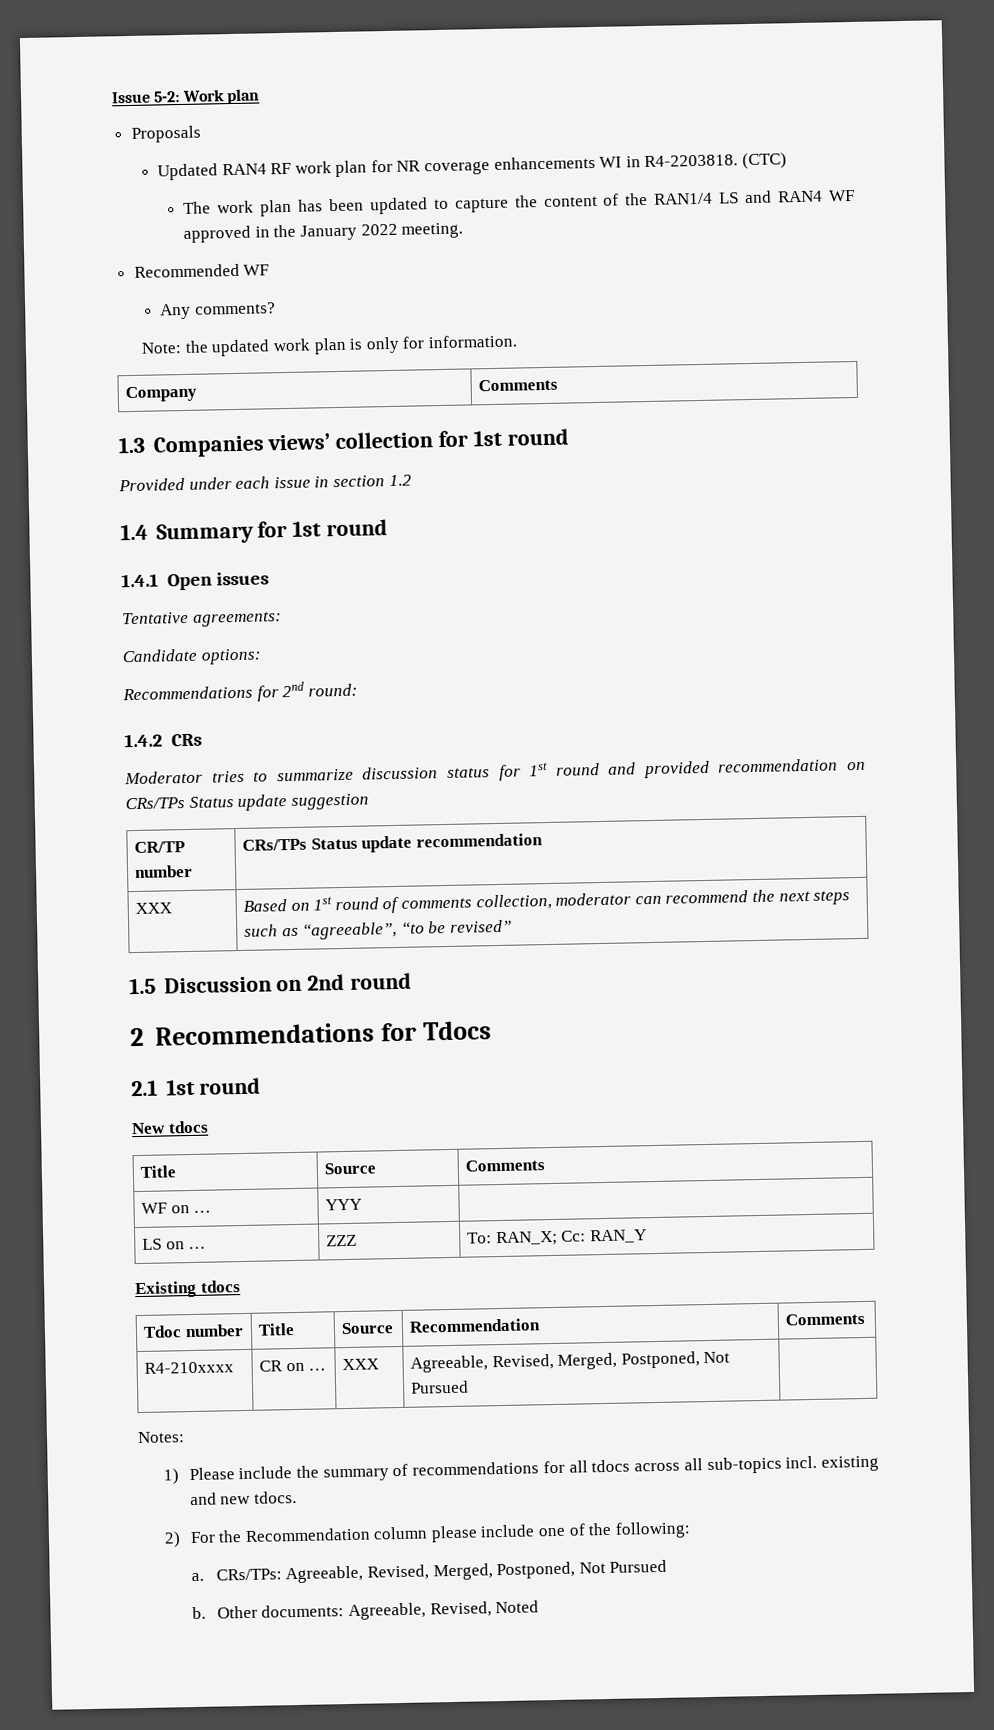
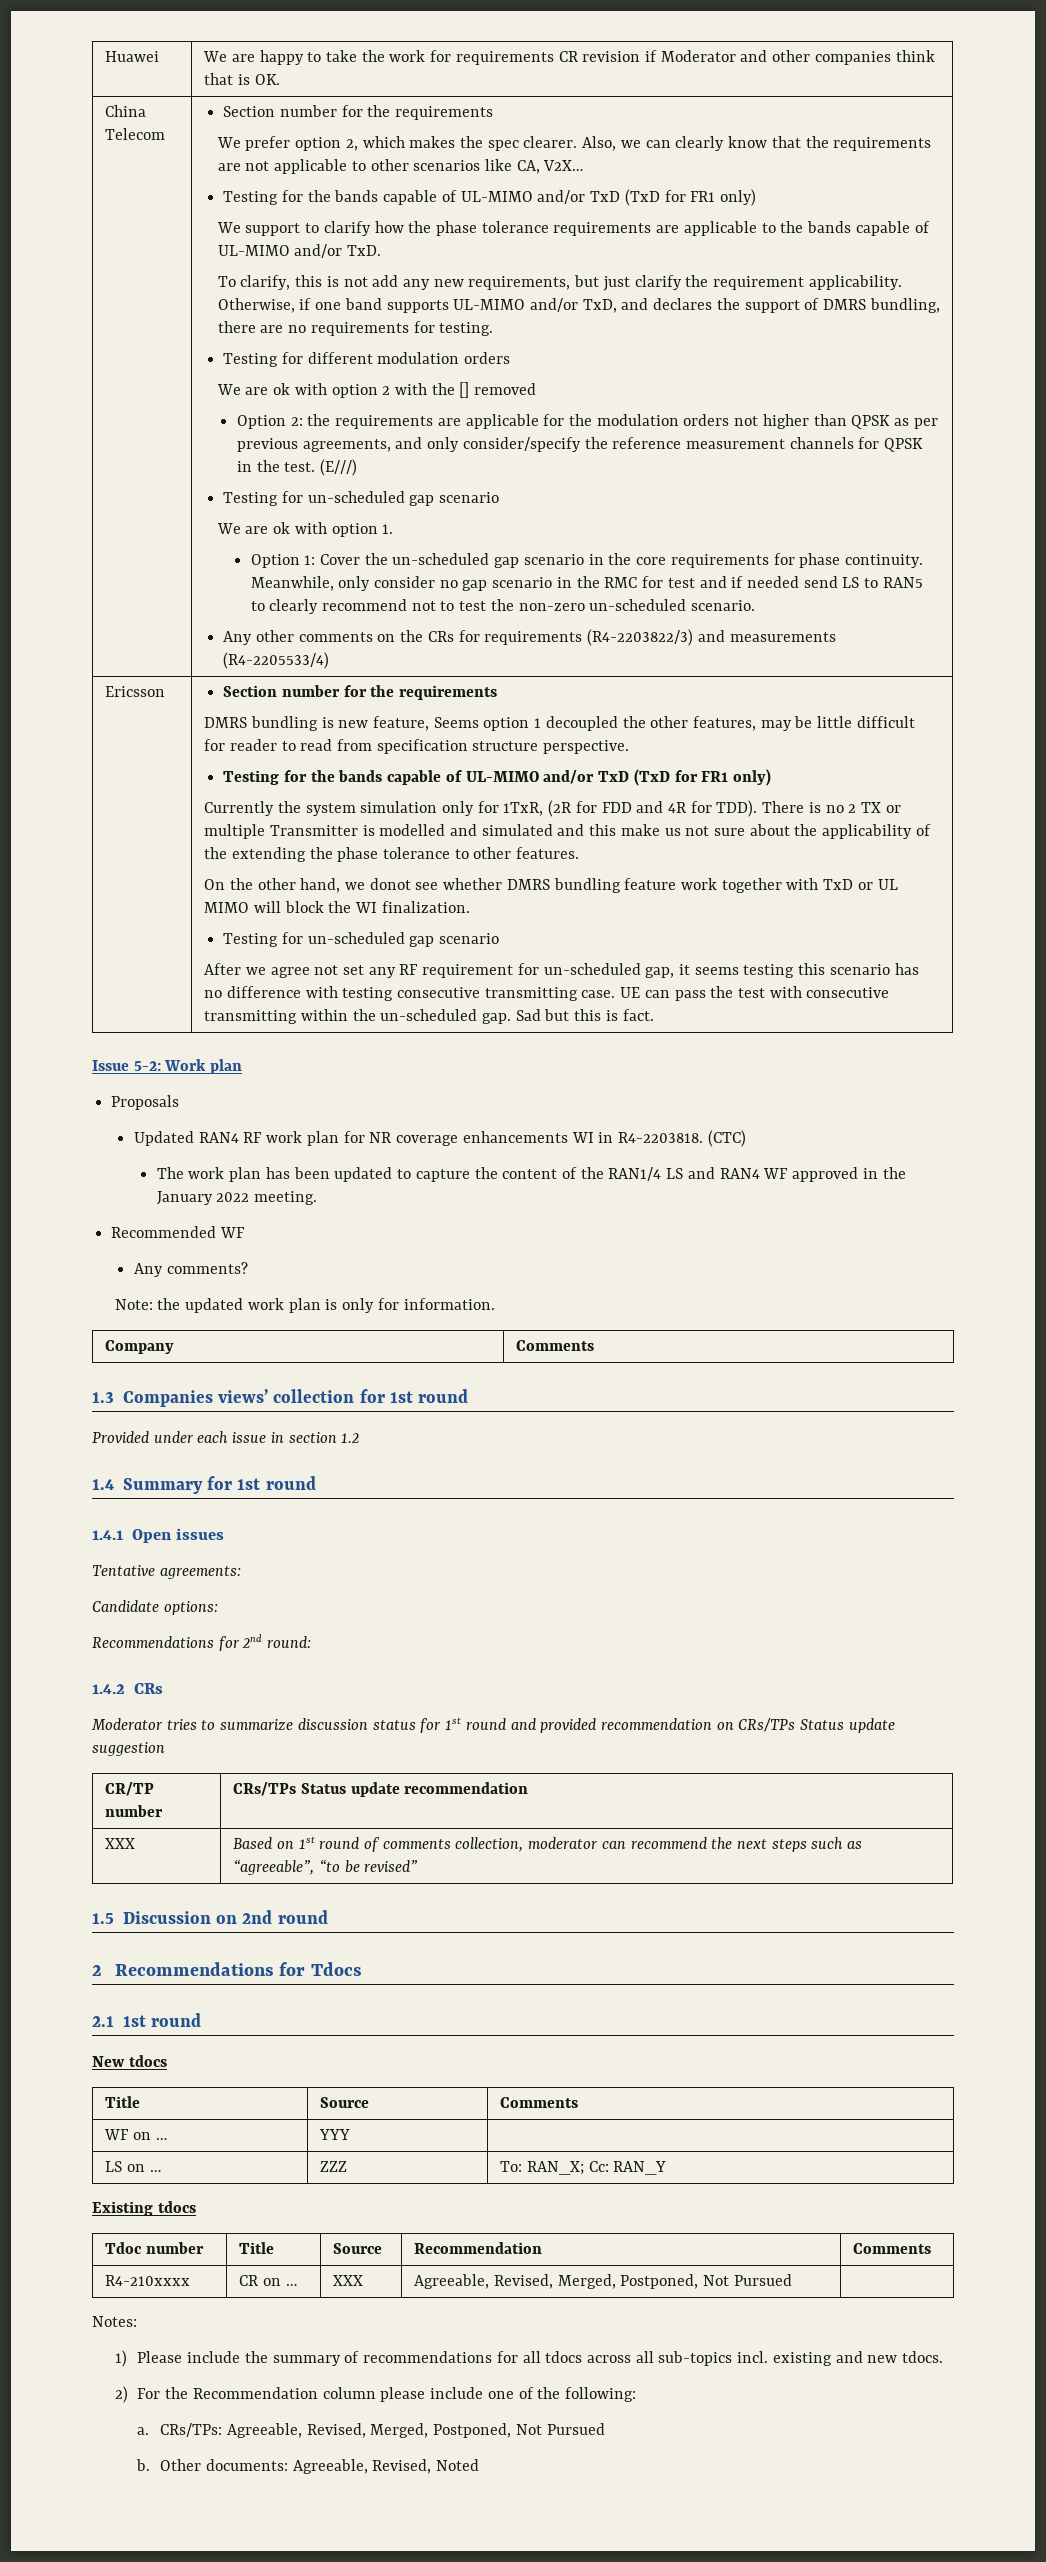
+ Huawei | We are happy to take the work for requirements CR revision if Moderator and other companies think that is OK.
+ China Telecom | Section number for the requirements
+ We prefer option 2, which makes the spec clearer. Also, we can clearly know that the requirements are not applicable to other scenarios like CA, V2X…
+ Testing for the bands capable of UL-MIMO and/or TxD (TxD for FR1 only)
+ We support to clarify how the phase tolerance requirements are applicable to the bands capable of UL-MIMO and/or TxD.
+ To clarify, this is not add any new requirements, but just clarify the requirement applicability. Otherwise, if one band supports UL-MIMO and/or TxD, and declares the support of DMRS bundling, there are no requirements for testing.
+ Testing for different modulation orders
+ We are ok with option 2 with the [] removed
+ Option 2: the requirements are applicable for the modulation orders not higher than QPSK as per previous agreements, and only consider/specify the reference measurement channels for QPSK in the test. (E///)
+ Testing for un-scheduled gap scenario
+ We are ok with option 1.
+ Option 1: Cover the un-scheduled gap scenario in the core requirements for phase continuity. Meanwhile, only consider no gap scenario in the RMC for test and if needed send LS to RAN5 to clearly recommend not to test the non-zero un-scheduled scenario.
+ Any other comments on the CRs for requirements (R4-2203822/3) and measurements (R4-2205533/4)
+ Ericsson | Section number for the requirements
+ DMRS bundling is new feature, Seems option 1 decoupled the other features, may be little difficult for reader to read from specification structure perspective.
+ Testing for the bands capable of UL-MIMO and/or TxD (TxD for FR1 only)
+ Currently the system simulation only for 1TxR, (2R for FDD and 4R for TDD). There is no 2 TX or multiple Transmitter is modelled and simulated and this make us not sure about the applicability of the extending the phase tolerance to other features.
+ On the other hand, we donot see whether DMRS bundling feature work together with TxD or UL MIMO will block the WI finalization.
+ Testing for un-scheduled gap scenario
+ After we agree not set any RF requirement for un-scheduled gap, it seems testing this scenario has no difference with testing consecutive transmitting case. UE can pass the test with consecutive transmitting within the un-scheduled gap. Sad but this is fact.

